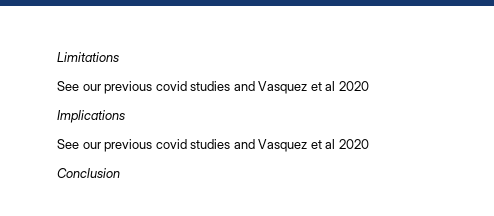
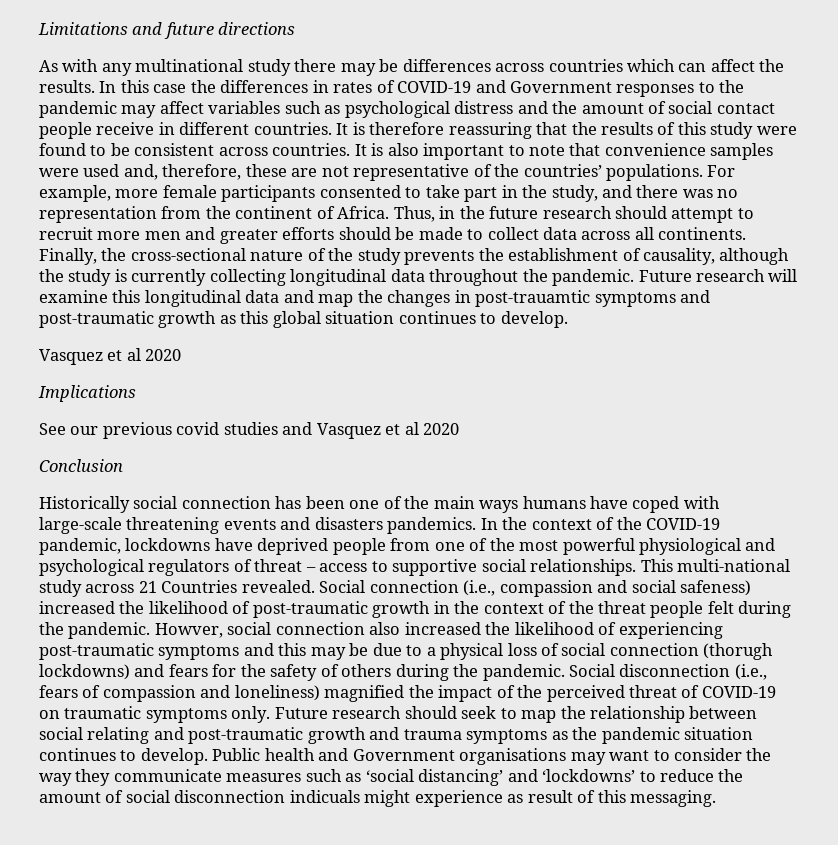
- Limitations
- See our previous covid studies and Vasquez et al 2020
+ Limitations and future directions
+ As with any multinational study there may be differences across countries which can affect the results. In this case the differences in rates of COVID-19 and Government responses to the pandemic may affect variables such as psychological distress and the amount of social contact people receive in different countries. It is therefore reassuring that the results of this study were found to be consistent across countries. It is also important to note that convenience samples were used and, therefore, these are not representative of the countries’ populations. For example, more female participants consented to take part in the study, and there was no representation from the continent of Africa. Thus, in the future research should attempt to recruit more men and greater efforts should be made to collect data across all continents. Finally, the cross-sectional nature of the study prevents the establishment of causality, although the study is currently collecting longitudinal data throughout the pandemic. Future research will examine this longitudinal data and map the changes in post-trauamtic symptoms and post-traumatic growth as this global situation continues to develop.
+ Vasquez et al 2020
+ Historically social connection has been one of the main ways humans have coped with large-scale threatening events and disasters pandemics. In the context of the COVID-19 pandemic, lockdowns have deprived people from one of the most powerful physiological and psychological regulators of threat – access to supportive social relationships. This multi-national study across 21 Countries revealed. Social connection (i.e., compassion and social safeness) increased the likelihood of post-traumatic growth in the context of the threat people felt during the pandemic. Howver, social connection also increased the likelihood of experiencing post-traumatic symptoms and this may be due to a physical loss of social connection (thorugh lockdowns) and fears for the safety of others during the pandemic. Social disconnection (i.e., fears of compassion and loneliness) magnified the impact of the perceived threat of COVID-19 on traumatic symptoms only. Future research should seek to map the relationship between social relating and post-traumatic growth and trauma symptoms as the pandemic situation continues to develop. Public health and Government organisations may want to consider the way they communicate measures such as ‘social distancing’ and ‘lockdowns’ to reduce the amount of social disconnection indicuals might experience as result of this messaging.

